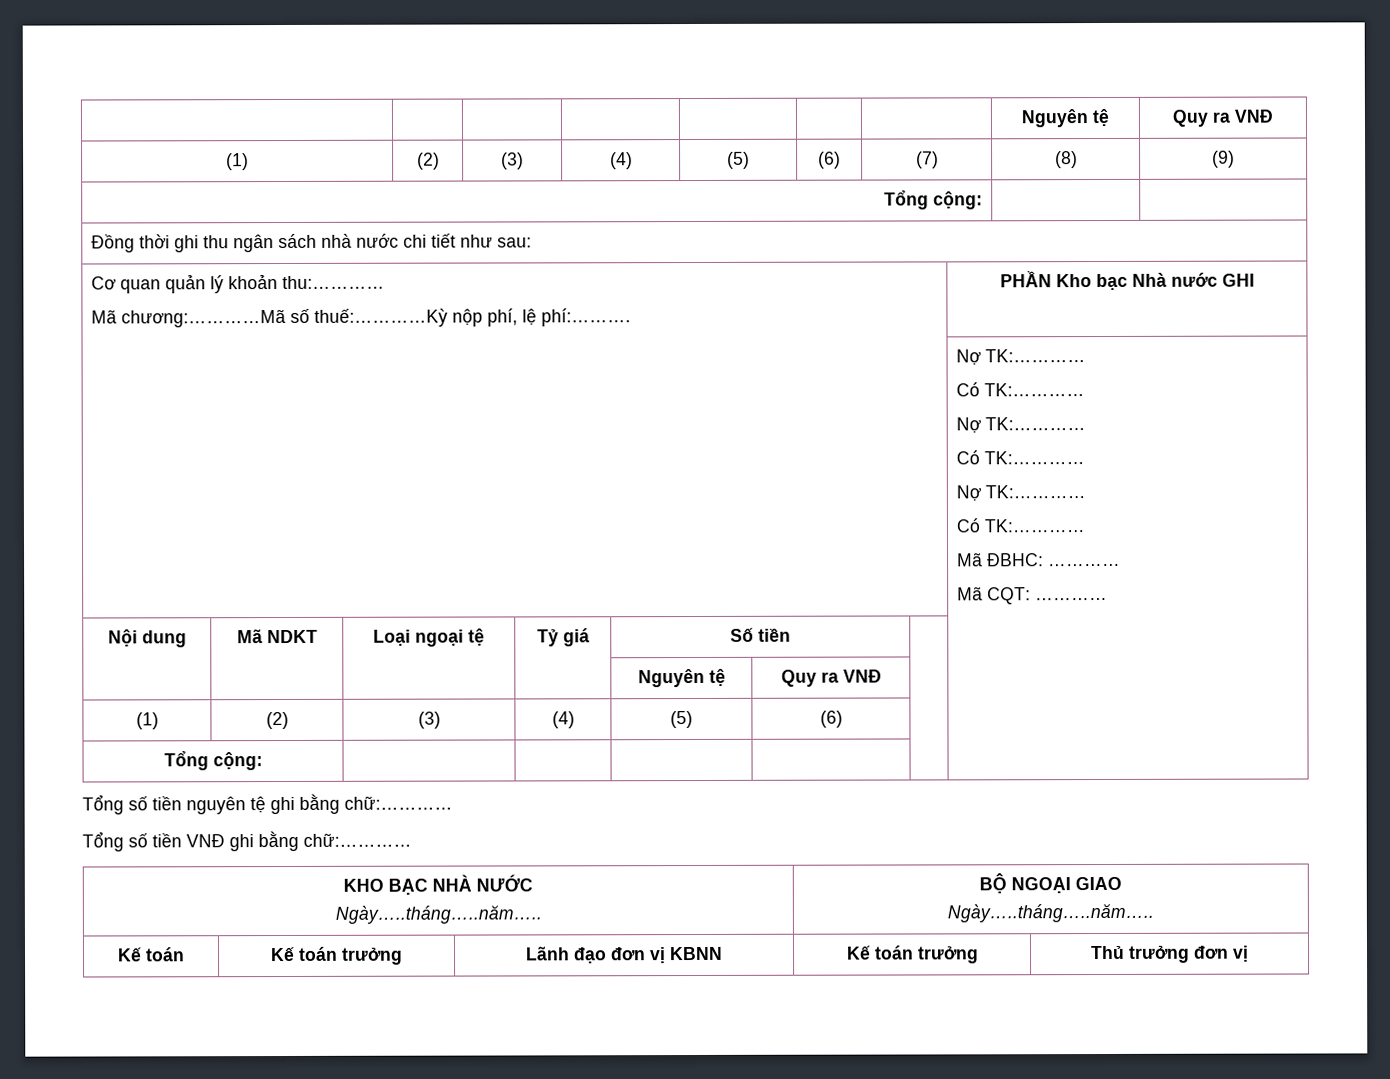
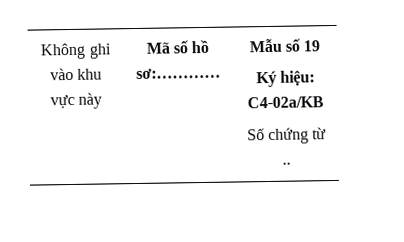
- | | | | | | | Nguyên tệ | Quy ra VNĐ
- (1) | (2) | (3) | (4) | (5) | (6) | (7) | (8) | (9)
- Tổng cộng: | |
- Đồng thời ghi thu ngân sách nhà nước chi tiết như sau:
- Cơ quan quản lý khoản thu:…………
- Mã chương:…………Mã số thuế:…………Kỳ nộp phí, lệ phí:………. | PHẦN Kho bạc Nhà nước GHI
- | Nợ TK:…………
- Có TK:…………
- Nợ TK:…………
- Có TK:…………
- Nợ TK:…………
- Có TK:…………
- Mã ĐBHC: …………
- Mã CQT: …………
- Nội dung | Mã NDKT | Loại ngoại tệ | Tỷ giá | Số tiền | |
- | | | | Nguyên tệ | Quy ra VNĐ | |
- (1) | (2) | (3) | (4) | (5) | (6) | |
- Tổng cộng: | | | | | |
- Tổng số tiền nguyên tệ ghi bằng chữ:…………
- Tổng số tiền VNĐ ghi bằng chữ:…………
- KHO BẠC NHÀ NƯỚC
- Ngày…..tháng…..năm….. | BỘ NGOẠI GIAO
- Ngày…..tháng…..năm…..
- Kế toán | Kế toán trưởng | Lãnh đạo đơn vị KBNN | Kế toán trưởng | Thủ trưởng đơn vị
+ Không ghi vào khu vực này | Mã số hồ sơ:………… | Mẫu số 19
+ Ký hiệu: C4-02a/KB
+ Số chứng từ ..

